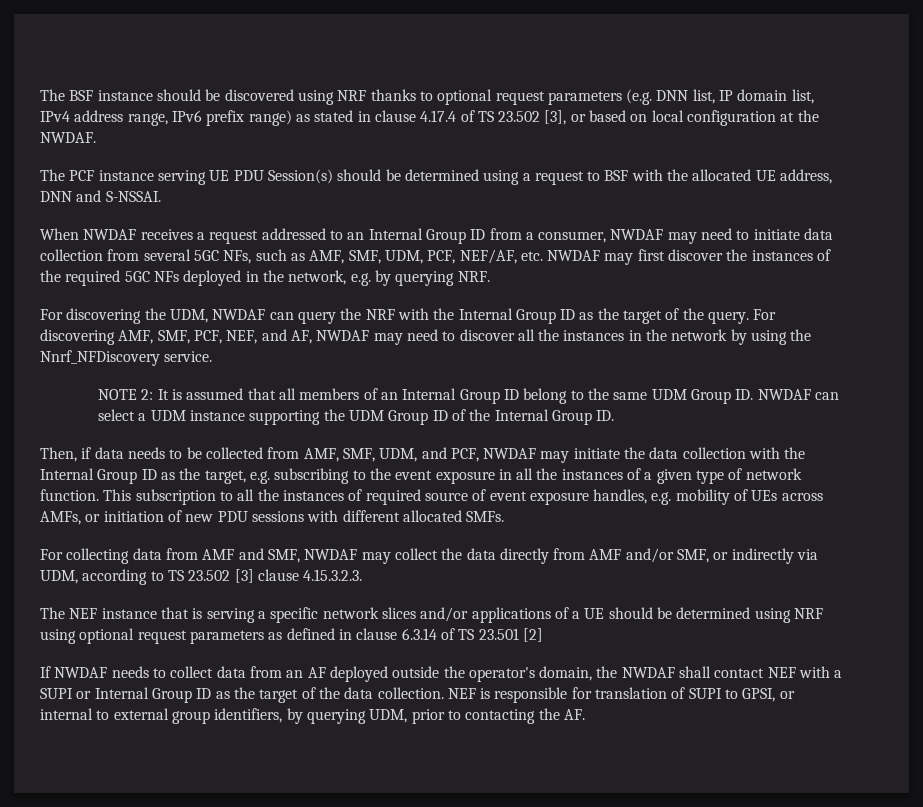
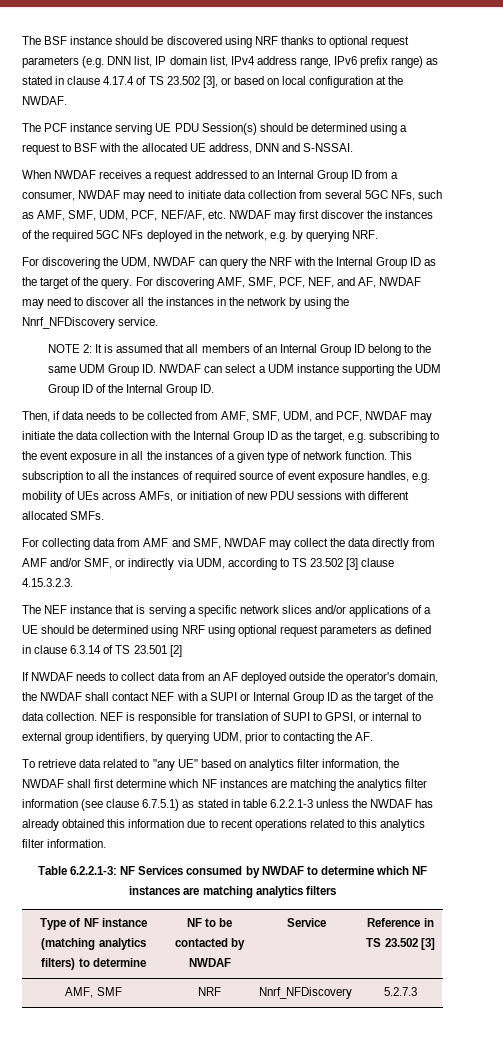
+ To retrieve data related to "any UE" based on analytics filter information, the NWDAF shall first determine which NF instances are matching the analytics filter information (see clause 6.7.5.1) as stated in table 6.2.2.1-3 unless the NWDAF has already obtained this information due to recent operations related to this analytics filter information.
+ Table 6.2.2.1-3: NF Services consumed by NWDAF to determine which NF instances are matching analytics filters
+ Type of NF instance (matching analytics filters) to determine | NF to be contacted by NWDAF | Service | Reference in TS 23.502 [3]
+ AMF, SMF | NRF | Nnrf_NFDiscovery | 5.2.7.3

